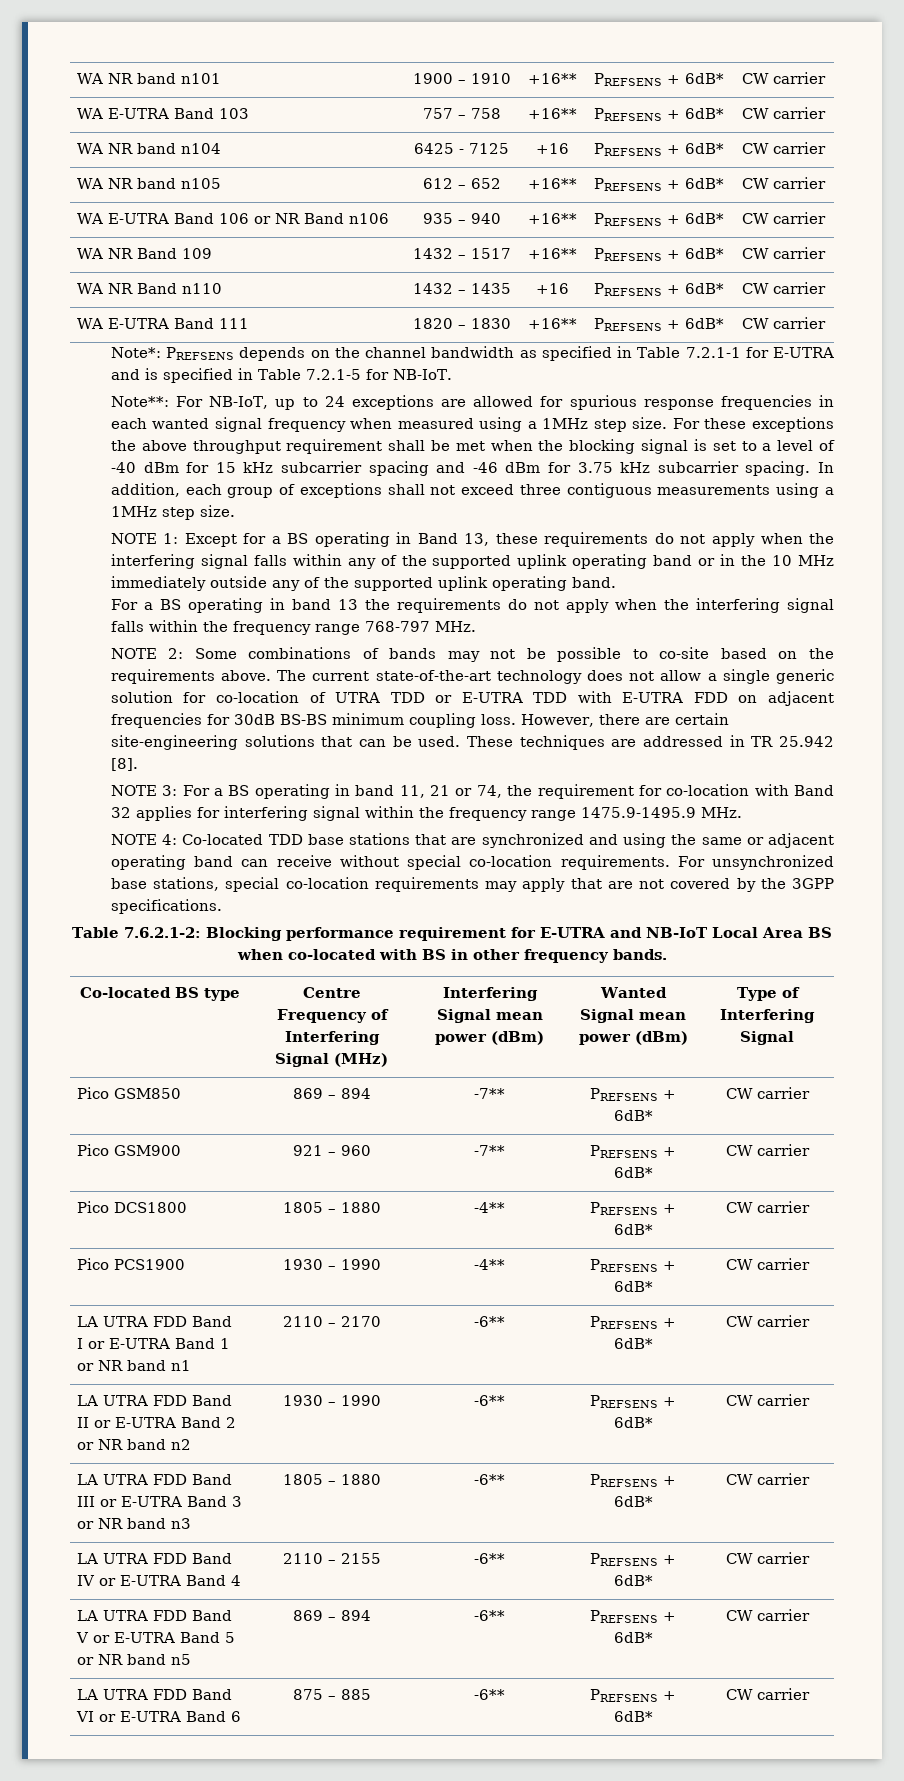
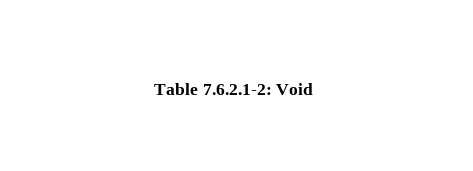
- WA NR band n101 | 1900 – 1910 | +16** | PREFSENS + 6dB* | CW carrier
- WA E-UTRA Band 103 | 757 – 758 | +16** | PREFSENS + 6dB* | CW carrier
- WA NR band n104 | 6425 - 7125 | +16 | PREFSENS + 6dB* | CW carrier
- WA NR band n105 | 612 – 652 | +16** | PREFSENS + 6dB* | CW carrier
- WA E-UTRA Band 106 or NR Band n106 | 935 – 940 | +16** | PREFSENS + 6dB* | CW carrier
- WA NR Band 109 | 1432 – 1517 | +16** | PREFSENS + 6dB* | CW carrier
- WA NR Band n110 | 1432 – 1435 | +16 | PREFSENS + 6dB* | CW carrier
- WA E-UTRA Band 111 | 1820 – 1830 | +16** | PREFSENS + 6dB* | CW carrier
- Note*: PREFSENS depends on the channel bandwidth as specified in Table 7.2.1-1 for E-UTRA and is specified in Table 7.2.1-5 for NB-IoT.
- Note**: For NB-IoT, up to 24 exceptions are allowed for spurious response frequencies in each wanted signal frequency when measured using a 1MHz step size. For these exceptions the above throughput requirement shall be met when the blocking signal is set to a level of -40 dBm for 15 kHz subcarrier spacing and -46 dBm for 3.75 kHz subcarrier spacing. In addition, each group of exceptions shall not exceed three contiguous measurements using a 1MHz step size.
- NOTE 1: Except for a BS operating in Band 13, these requirements do not apply when the interfering signal falls within any of the supported uplink operating band or in the 10 MHz immediately outside any of the supported uplink operating band.
- For a BS operating in band 13 the requirements do not apply when the interfering signal falls within the frequency range 768-797 MHz.
- NOTE 2: Some combinations of bands may not be possible to co-site based on the requirements above. The current state-of-the-art technology does not allow a single generic solution for co-location of UTRA TDD or E-UTRA TDD with E-UTRA FDD on adjacent frequencies for 30dB BS-BS minimum coupling loss. However, there are certain site-engineering solutions that can be used. These techniques are addressed in TR 25.942 [8].
- NOTE 3: For a BS operating in band 11, 21 or 74, the requirement for co-location with Band 32 applies for interfering signal within the frequency range 1475.9-1495.9 MHz.
- NOTE 4: Co-located TDD base stations that are synchronized and using the same or adjacent operating band can receive without special co-location requirements. For unsynchronized base stations, special co-location requirements may apply that are not covered by the 3GPP specifications.
- Table 7.6.2.1-2: Blocking performance requirement for E-UTRA and NB-IoT Local Area BS when co-located with BS in other frequency bands.
- Co-located BS type | Centre Frequency of Interfering Signal (MHz) | Interfering Signal mean power (dBm) | Wanted Signal mean power (dBm) | Type of Interfering Signal
- Pico GSM850 | 869 – 894 | -7** | PREFSENS + 6dB* | CW carrier
- Pico GSM900 | 921 – 960 | -7** | PREFSENS + 6dB* | CW carrier
- Pico DCS1800 | 1805 – 1880 | -4** | PREFSENS + 6dB* | CW carrier
- Pico PCS1900 | 1930 – 1990 | -4** | PREFSENS + 6dB* | CW carrier
- LA UTRA FDD Band I or E-UTRA Band 1 or NR band n1 | 2110 – 2170 | -6** | PREFSENS + 6dB* | CW carrier
- LA UTRA FDD Band II or E-UTRA Band 2 or NR band n2 | 1930 – 1990 | -6** | PREFSENS + 6dB* | CW carrier
- LA UTRA FDD Band III or E-UTRA Band 3 or NR band n3 | 1805 – 1880 | -6** | PREFSENS + 6dB* | CW carrier
- LA UTRA FDD Band IV or E-UTRA Band 4 | 2110 – 2155 | -6** | PREFSENS + 6dB* | CW carrier
- LA UTRA FDD Band V or E-UTRA Band 5 or NR band n5 | 869 – 894 | -6** | PREFSENS + 6dB* | CW carrier
- LA UTRA FDD Band VI or E-UTRA Band 6 | 875 – 885 | -6** | PREFSENS + 6dB* | CW carrier
+ Table 7.6.2.1-2: Void

